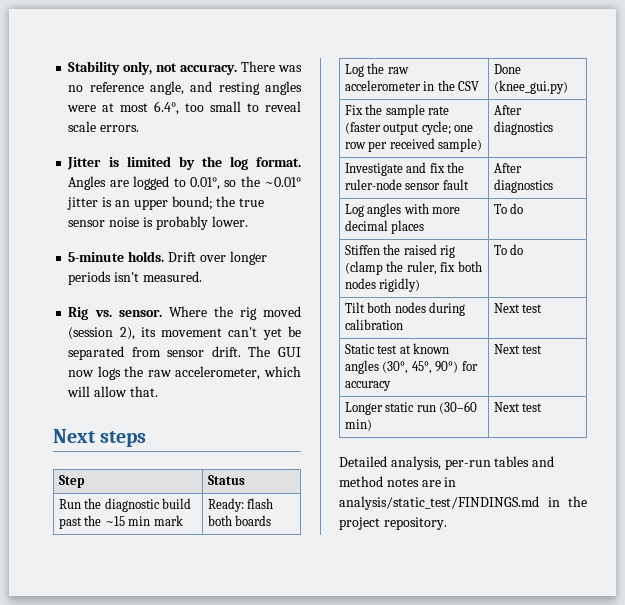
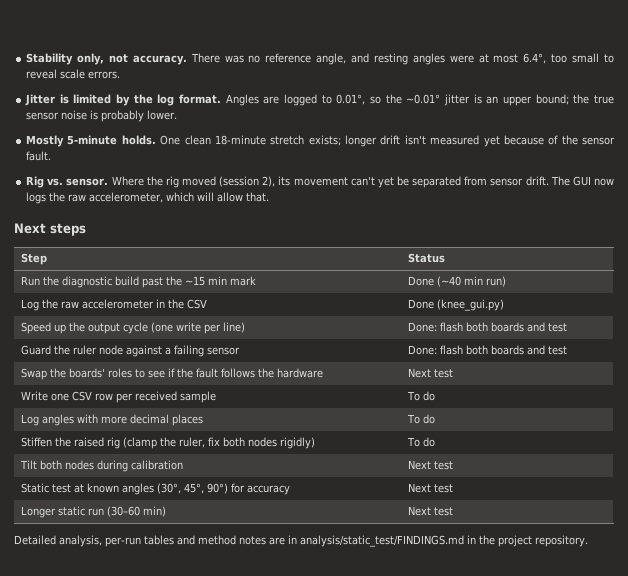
- 5-minute holds.
+ Mostly 5-minute holds.
- Drift over longer periods isn't measured.
+ One clean 18-minute stretch exists; longer drift isn't measured yet because of the sensor fault.
- Run the diagnostic build past the ~15 min mark | Ready: flash both boards
+ Run the diagnostic build past the ~15 min mark | Done (~40 min run)
- Fix the sample rate (faster output cycle; one row per received sample) | After diagnostics
- Investigate and fix the ruler-node sensor fault | After diagnostics
+ Speed up the output cycle (one write per line) | Done: flash both boards and test
+ Guard the ruler node against a failing sensor | Done: flash both boards and test
+ Swap the boards' roles to see if the fault follows the hardware | Next test
+ Write one CSV row per received sample | To do

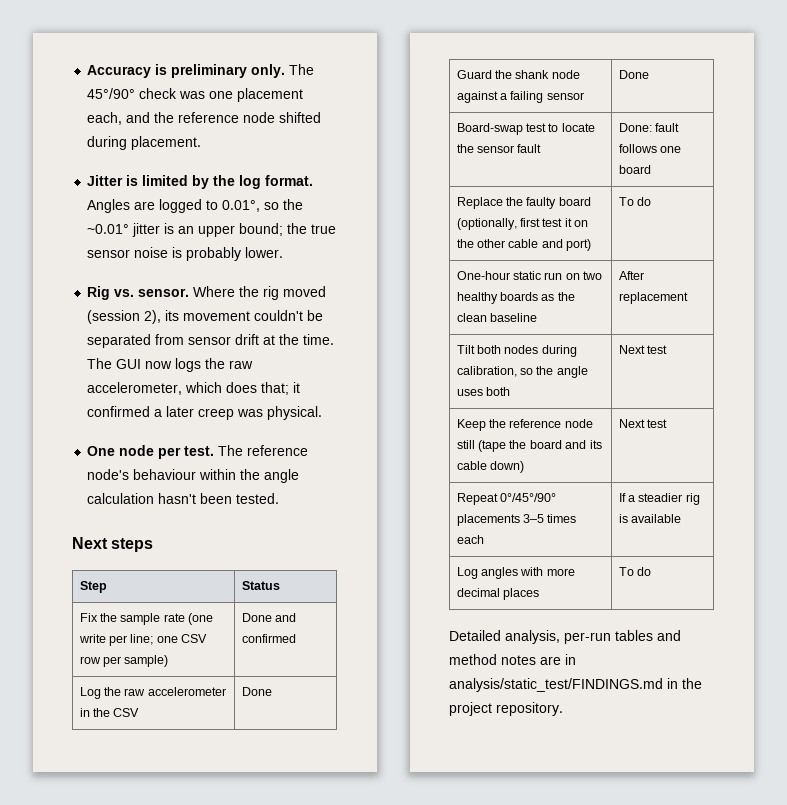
- Stability only, not accuracy. There was no reference angle, and resting angles were at most 6.4°, too small to reveal scale errors.
+ Accuracy is preliminary only. The 45°/90° check was one placement each, and the reference node shifted during placement.
- Mostly 5-minute holds. One clean 18-minute stretch exists; longer drift isn't measured yet because of the sensor fault.
- Where the rig moved (session 2), its movement can't yet be separated from sensor drift.
+ Where the rig moved (session 2), its movement couldn't be separated from sensor drift at the time.
- The GUI now logs the raw accelerometer, which will allow that.
+ The GUI now logs the raw accelerometer, which does that; it confirmed a later creep was physical.
+ One node per test. The reference node's behaviour within the angle calculation hasn't been tested.
  Next steps
  Step | Status
- Run the diagnostic build past the ~15 min mark | Done (~40 min run)
+ Fix the sample rate (one write per line; one CSV row per sample) | Done and confirmed
- Log the raw accelerometer in the CSV | Done (knee_gui.py)
- Speed up the output cycle (one write per line) | Done: flash both boards and test
+ Log the raw accelerometer in the CSV | Done
- Guard the ruler node against a failing sensor | Done: flash both boards and test
- Swap the boards' roles to see if the fault follows the hardware | Next test
- Write one CSV row per received sample | To do
+ Guard the shank node against a failing sensor | Done
+ Board-swap test to locate the sensor fault | Done: fault follows one board
+ Replace the faulty board (optionally, first test it on the other cable and port) | To do
+ One-hour static run on two healthy boards as the clean baseline | After replacement
+ Tilt both nodes during calibration, so the angle uses both | Next test
+ Keep the reference node still (tape the board and its cable down) | Next test
+ Repeat 0°/45°/90° placements 3–5 times each | If a steadier rig is available
- Stiffen the raised rig (clamp the ruler, fix both nodes rigidly) | To do
- Tilt both nodes during calibration | Next test
- Static test at known angles (30°, 45°, 90°) for accuracy | Next test
- Longer static run (30–60 min) | Next test

